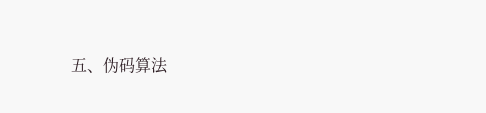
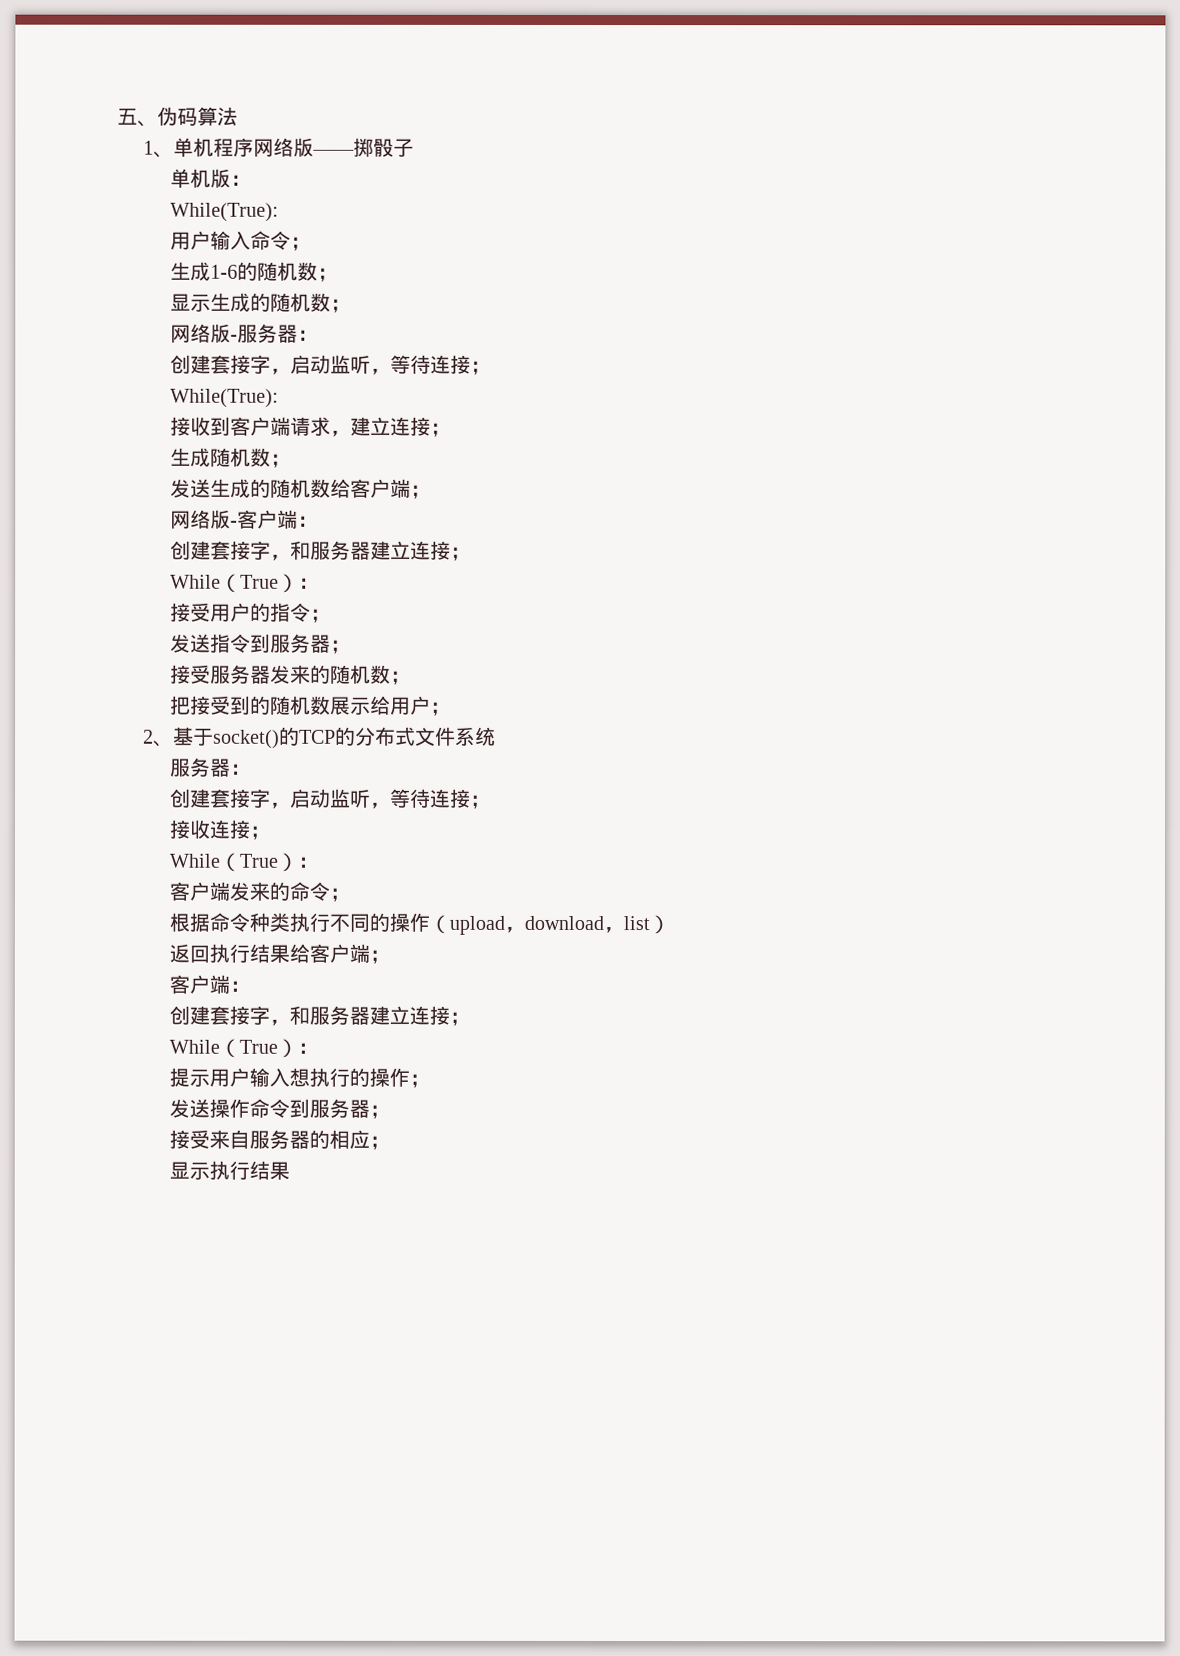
+ 1、单机程序网络版——掷骰子
+ 单机版：
+ While(True):
+ 用户输入命令；
+ 生成1-6的随机数；
+ 显示生成的随机数；
+ 网络版-服务器：
+ 创建套接字，启动监听，等待连接；
+ While(True):
+ 接收到客户端请求，建立连接；
+ 生成随机数；
+ 发送生成的随机数给客户端；
+ 网络版-客户端：
+ 创建套接字，和服务器建立连接；
+ While（True）：
+ 接受用户的指令；
+ 发送指令到服务器；
+ 接受服务器发来的随机数；
+ 把接受到的随机数展示给用户；
+ 2、基于socket()的TCP的分布式文件系统
+ 服务器：
+ 创建套接字，启动监听，等待连接；
+ 接收连接；
+ While（True）：
+ 客户端发来的命令；
+ 根据命令种类执行不同的操作（upload，download，list）
+ 返回执行结果给客户端；
+ 客户端：
+ 创建套接字，和服务器建立连接；
+ While（True）：
+ 提示用户输入想执行的操作；
+ 发送操作命令到服务器；
+ 接受来自服务器的相应；
+ 显示执行结果

